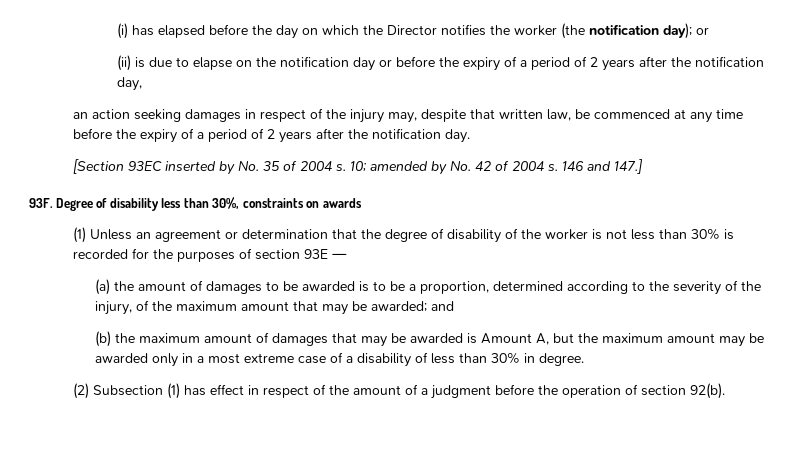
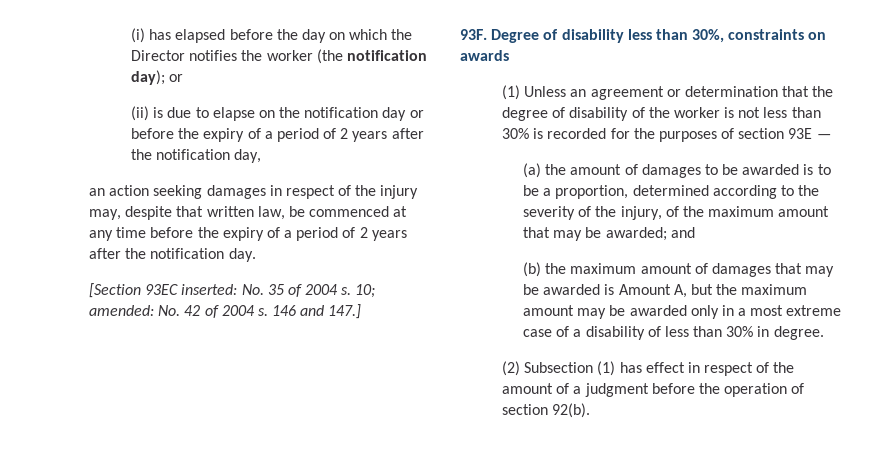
- [Section 93EC inserted by No. 35 of 2004 s.
+ [Section 93EC inserted: No. 35 of 2004 s.
- 10; amended by No. 42 of 2004 s.
+ 10; amended: No. 42 of 2004 s.

